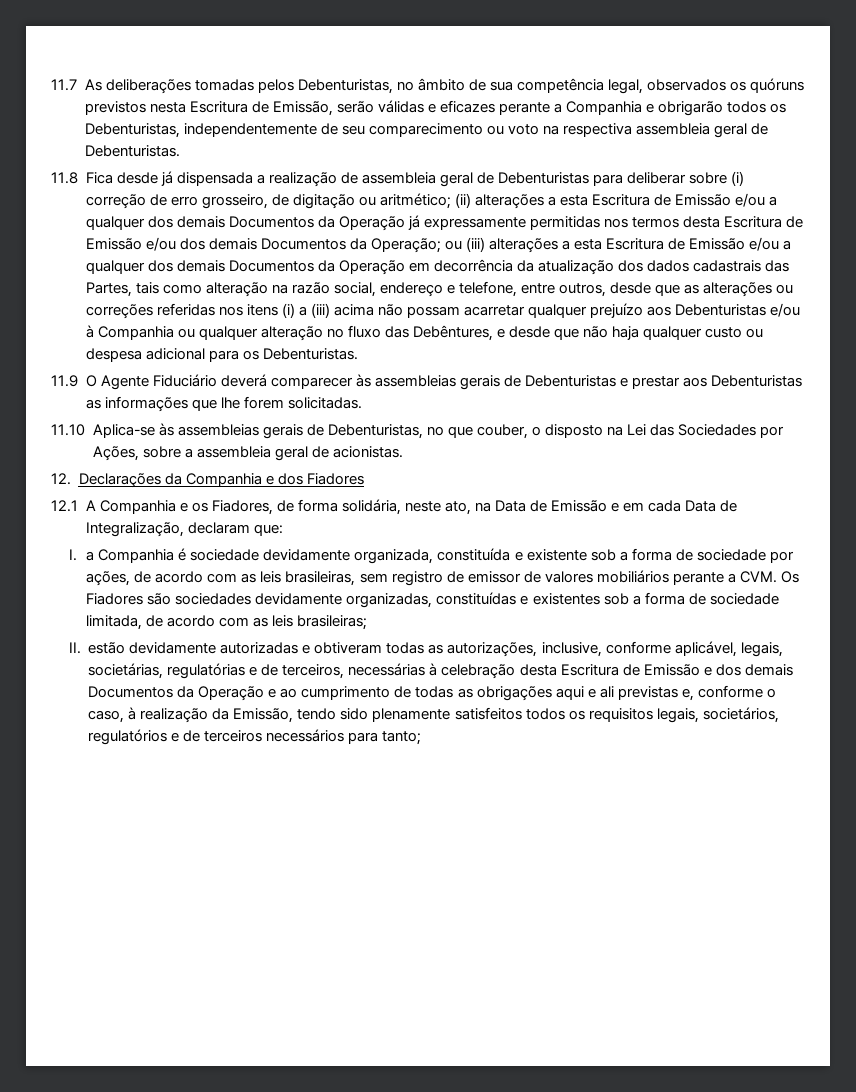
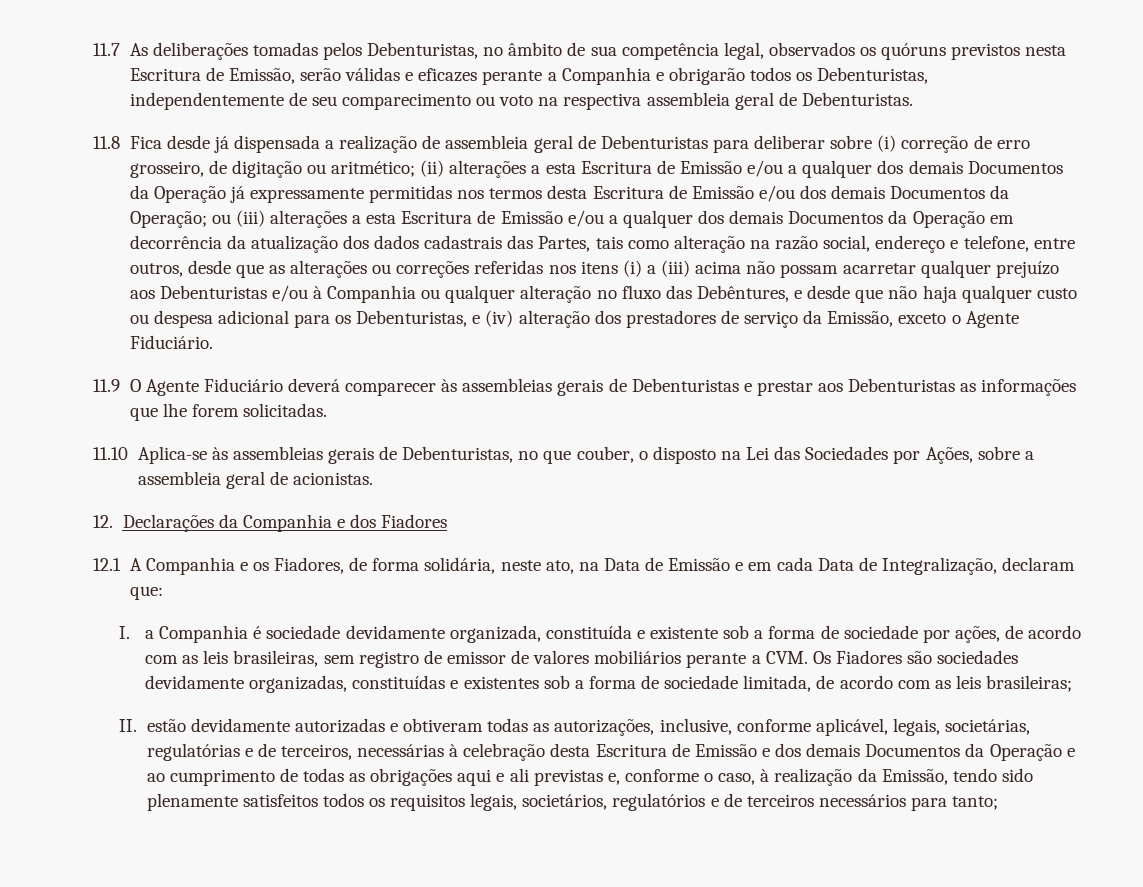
- ou (iii) alterações a esta Escritura de Emissão e/ou a qualquer dos demais Documentos da Operação em decorrência da atualização dos dados cadastrais das Partes, tais como alteração na razão social, endereço e telefone, entre outros, desde que as alterações ou correções referidas nos itens (i) a (iii) acima não possam acarretar qualquer prejuízo aos Debenturistas e/ou à Companhia ou qualquer alteração no fluxo das Debêntures, e desde que não haja qualquer custo ou despesa adicional para os Debenturistas.
+ ou (iii) alterações a esta Escritura de Emissão e/ou a qualquer dos demais Documentos da Operação em decorrência da atualização dos dados cadastrais das Partes, tais como alteração na razão social, endereço e telefone, entre outros, desde que as alterações ou correções referidas nos itens (i) a (iii) acima não possam acarretar qualquer prejuízo aos Debenturistas e/ou à Companhia ou qualquer alteração no fluxo das Debêntures, e desde que não haja qualquer custo ou despesa adicional para os Debenturistas, e (iv) alteração dos prestadores de serviço da Emissão, exceto o Agente Fiduciário.

